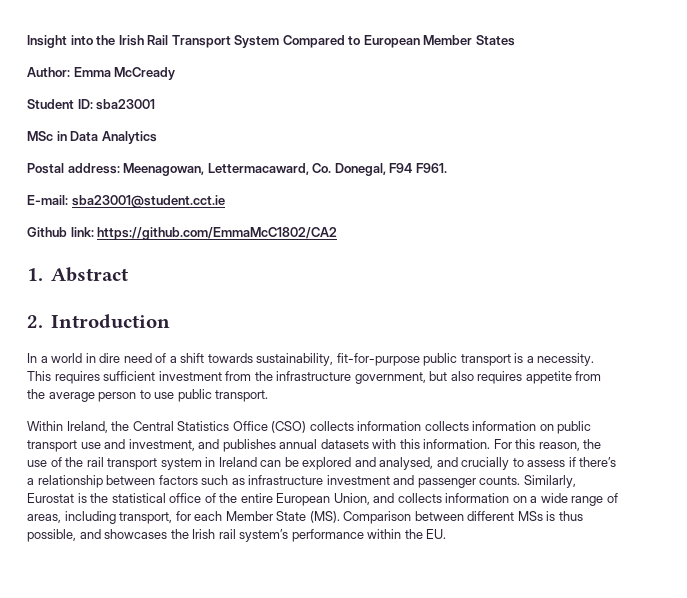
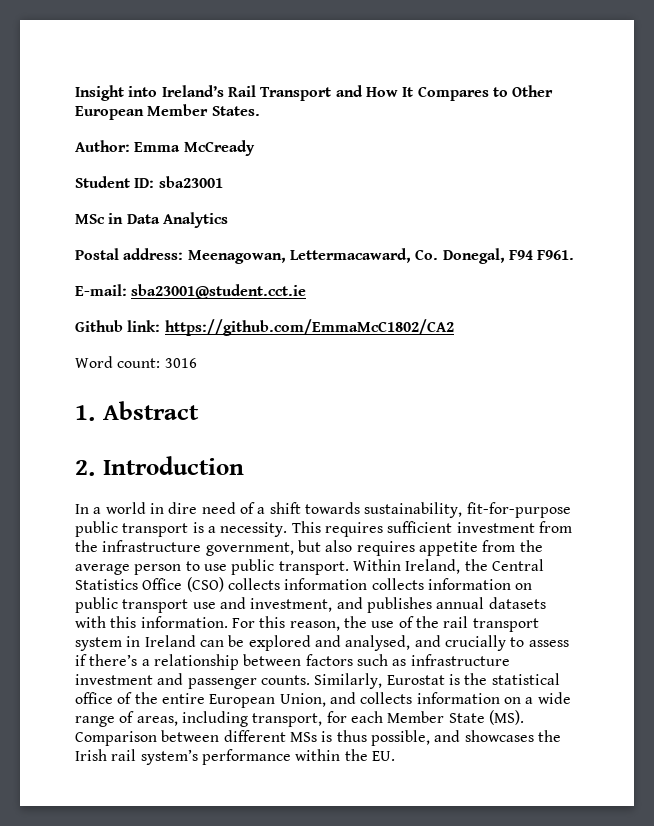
- Insight into the Irish Rail Transport System Compared to European Member States
+ Insight into Ireland’s Rail Transport and How It Compares to Other European Member States.
+ Word count: 3016
- This requires sufficient investment from the infrastructure government, but also requires appetite from the average person to use public transport.
- Within Ireland, the Central Statistics Office (CSO) collects information collects information on public transport use and investment, and publishes annual datasets with this information.
+ This requires sufficient investment from the infrastructure government, but also requires appetite from the average person to use public transport. Within Ireland, the Central Statistics Office (CSO) collects information collects information on public transport use and investment, and publishes annual datasets with this information.

